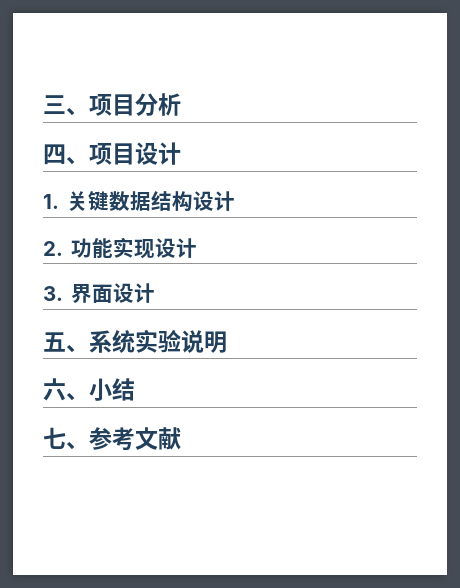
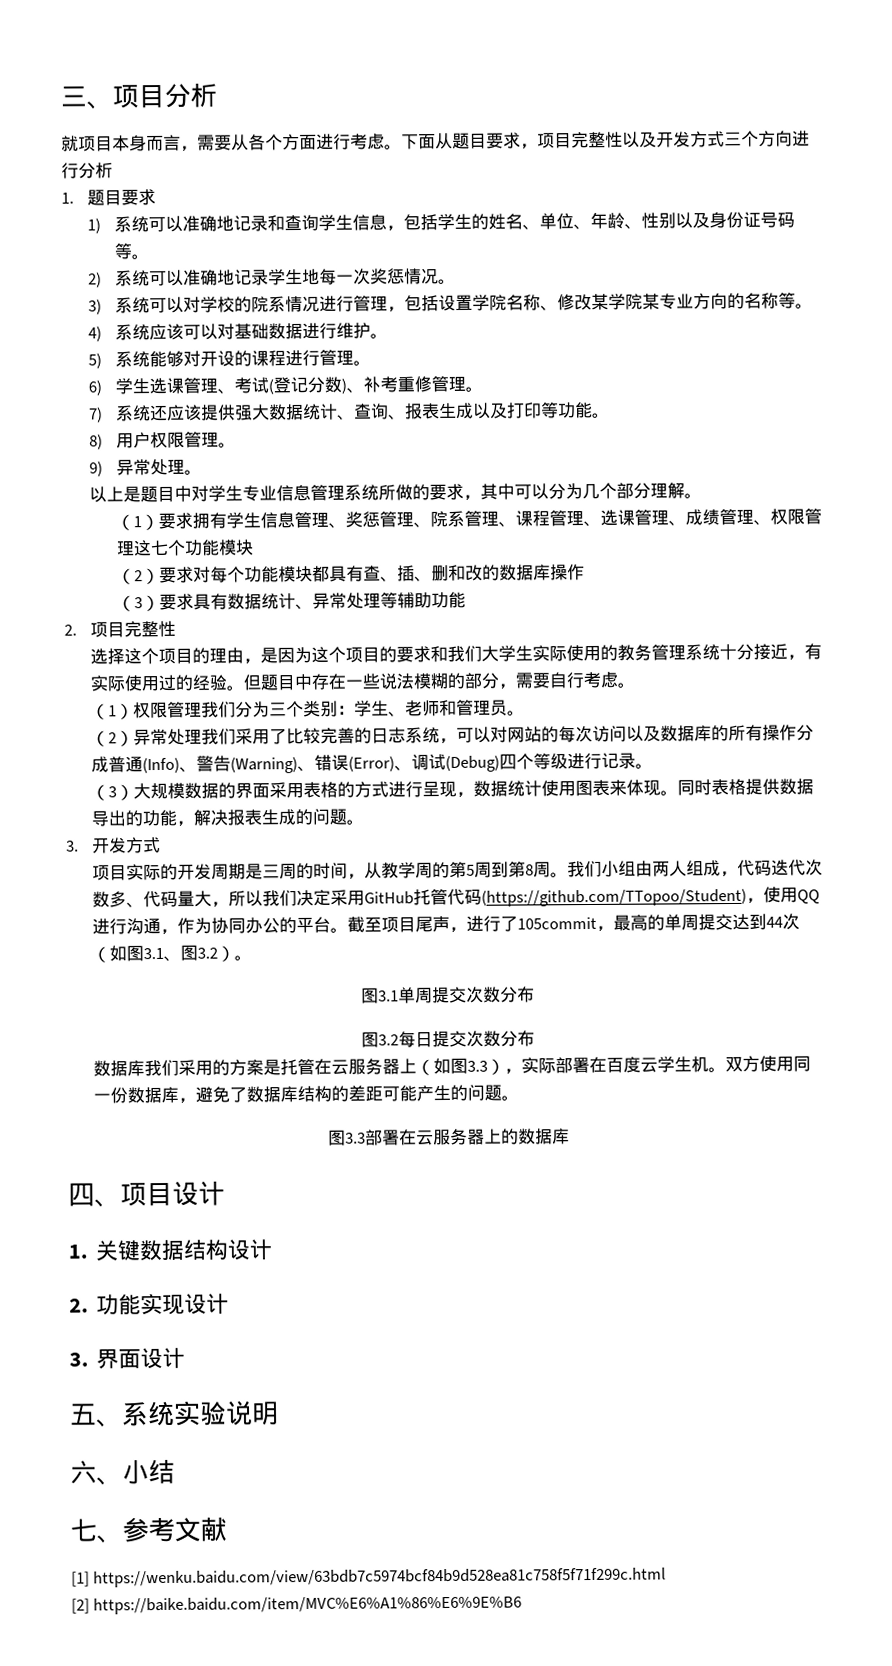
+ 就项目本身而言，需要从各个方面进行考虑。下面从题目要求，项目完整性以及开发方式三个方向进行分析
+ 1.题目要求
+ 1)系统可以准确地记录和查询学生信息，包括学生的姓名、单位、年龄、性别以及身份证号码等。
+ 2)系统可以准确地记录学生地每一次奖惩情况。
+ 3)系统可以对学校的院系情况进行管理，包括设置学院名称、修改某学院某专业方向的名称等。
+ 4)系统应该可以对基础数据进行维护。
+ 5)系统能够对开设的课程进行管理。
+ 6)学生选课管理、考试(登记分数)、补考重修管理。
+ 7)系统还应该提供强大数据统计、查询、报表生成以及打印等功能。
+ 8)用户权限管理。
+ 9)异常处理。
+ 以上是题目中对学生专业信息管理系统所做的要求，其中可以分为几个部分理解。
+ （1）要求拥有学生信息管理、奖惩管理、院系管理、课程管理、选课管理、成绩管理、权限管理这七个功能模块
+ （2）要求对每个功能模块都具有查、插、删和改的数据库操作
+ （3）要求具有数据统计、异常处理等辅助功能
+ 2.项目完整性
+ 选择这个项目的理由，是因为这个项目的要求和我们大学生实际使用的教务管理系统十分接近，有实际使用过的经验。但题目中存在一些说法模糊的部分，需要自行考虑。
+ （1）权限管理我们分为三个类别：学生、老师和管理员。
+ （2）异常处理我们采用了比较完善的日志系统，可以对网站的每次访问以及数据库的所有操作分成普通(Info)、警告(Warning)、错误(Error)、调试(Debug)四个等级进行记录。
+ （3）大规模数据的界面采用表格的方式进行呈现，数据统计使用图表来体现。同时表格提供数据导出的功能，解决报表生成的问题。
+ 3.开发方式
+ 项目实际的开发周期是三周的时间，从教学周的第5周到第8周。我们小组由两人组成，代码迭代次数多、代码量大，所以我们决定采用GitHub托管代码(https://github.com/TTopoo/Student)，使用QQ进行沟通，作为协同办公的平台。截至项目尾声，进行了105commit，最高的单周提交达到44次（如图3.1、图3.2）。
+ 图3.1单周提交次数分布
+ 图3.2每日提交次数分布
+ 数据库我们采用的方案是托管在云服务器上（如图3.3），实际部署在百度云学生机。双方使用同一份数据库，避免了数据库结构的差距可能产生的问题。
+ 图3.3部署在云服务器上的数据库
+ [1] https://wenku.baidu.com/view/63bdb7c5974bcf84b9d528ea81c758f5f71f299c.html
+ [2] https://baike.baidu.com/item/MVC%E6%A1%86%E6%9E%B6

